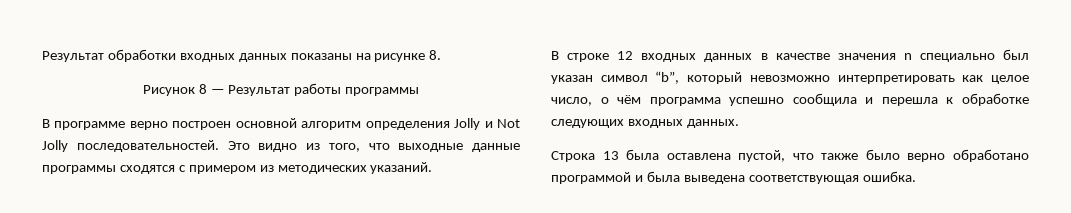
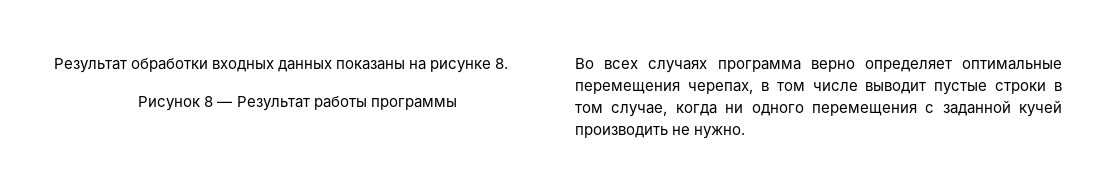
- В программе верно построен основной алгоритм определения Jolly и Not Jolly последовательностей. Это видно из того, что выходные данные программы сходятся с примером из методических указаний.
- В строке 12 входных данных в качестве значения n специально был указан символ “b”, который невозможно интерпретировать как целое число, о чём программа успешно сообщила и перешла к обработке следующих входных данных.
- Строка 13 была оставлена пустой, что также было верно обработано программой и была выведена соответствующая ошибка.
+ Во всех случаях программа верно определяет оптимальные перемещения черепах, в том числе выводит пустые строки в том случае, когда ни одного перемещения с заданной кучей производить не нужно.

